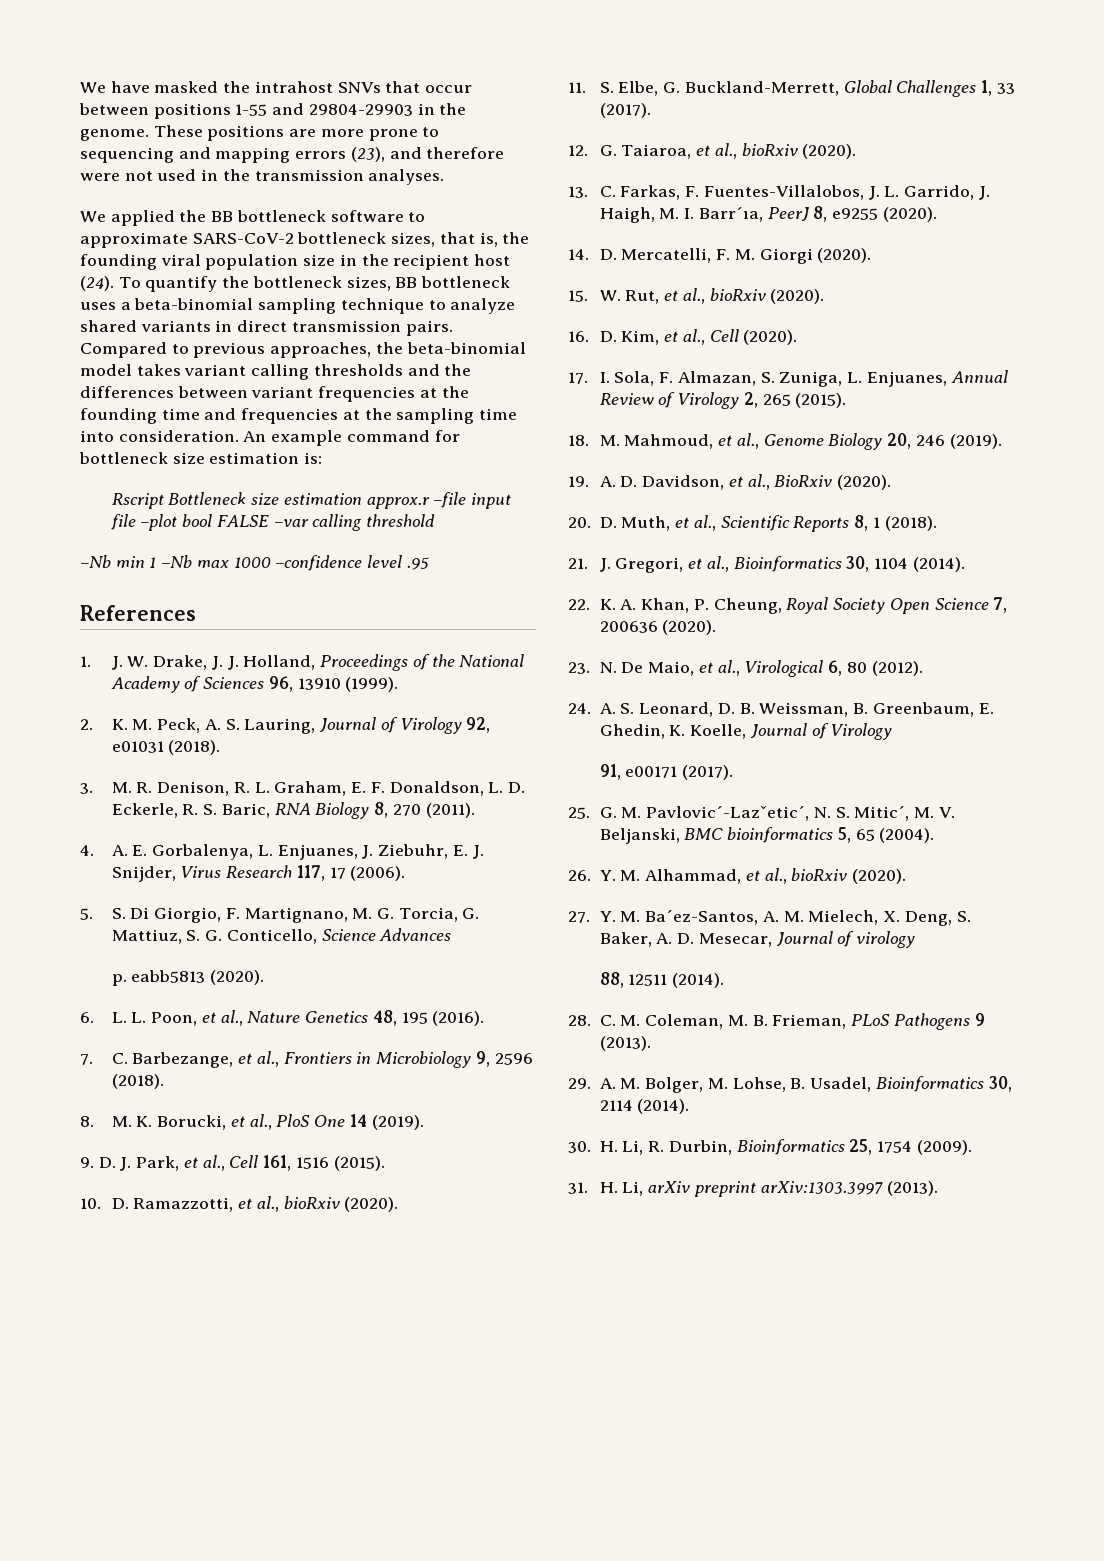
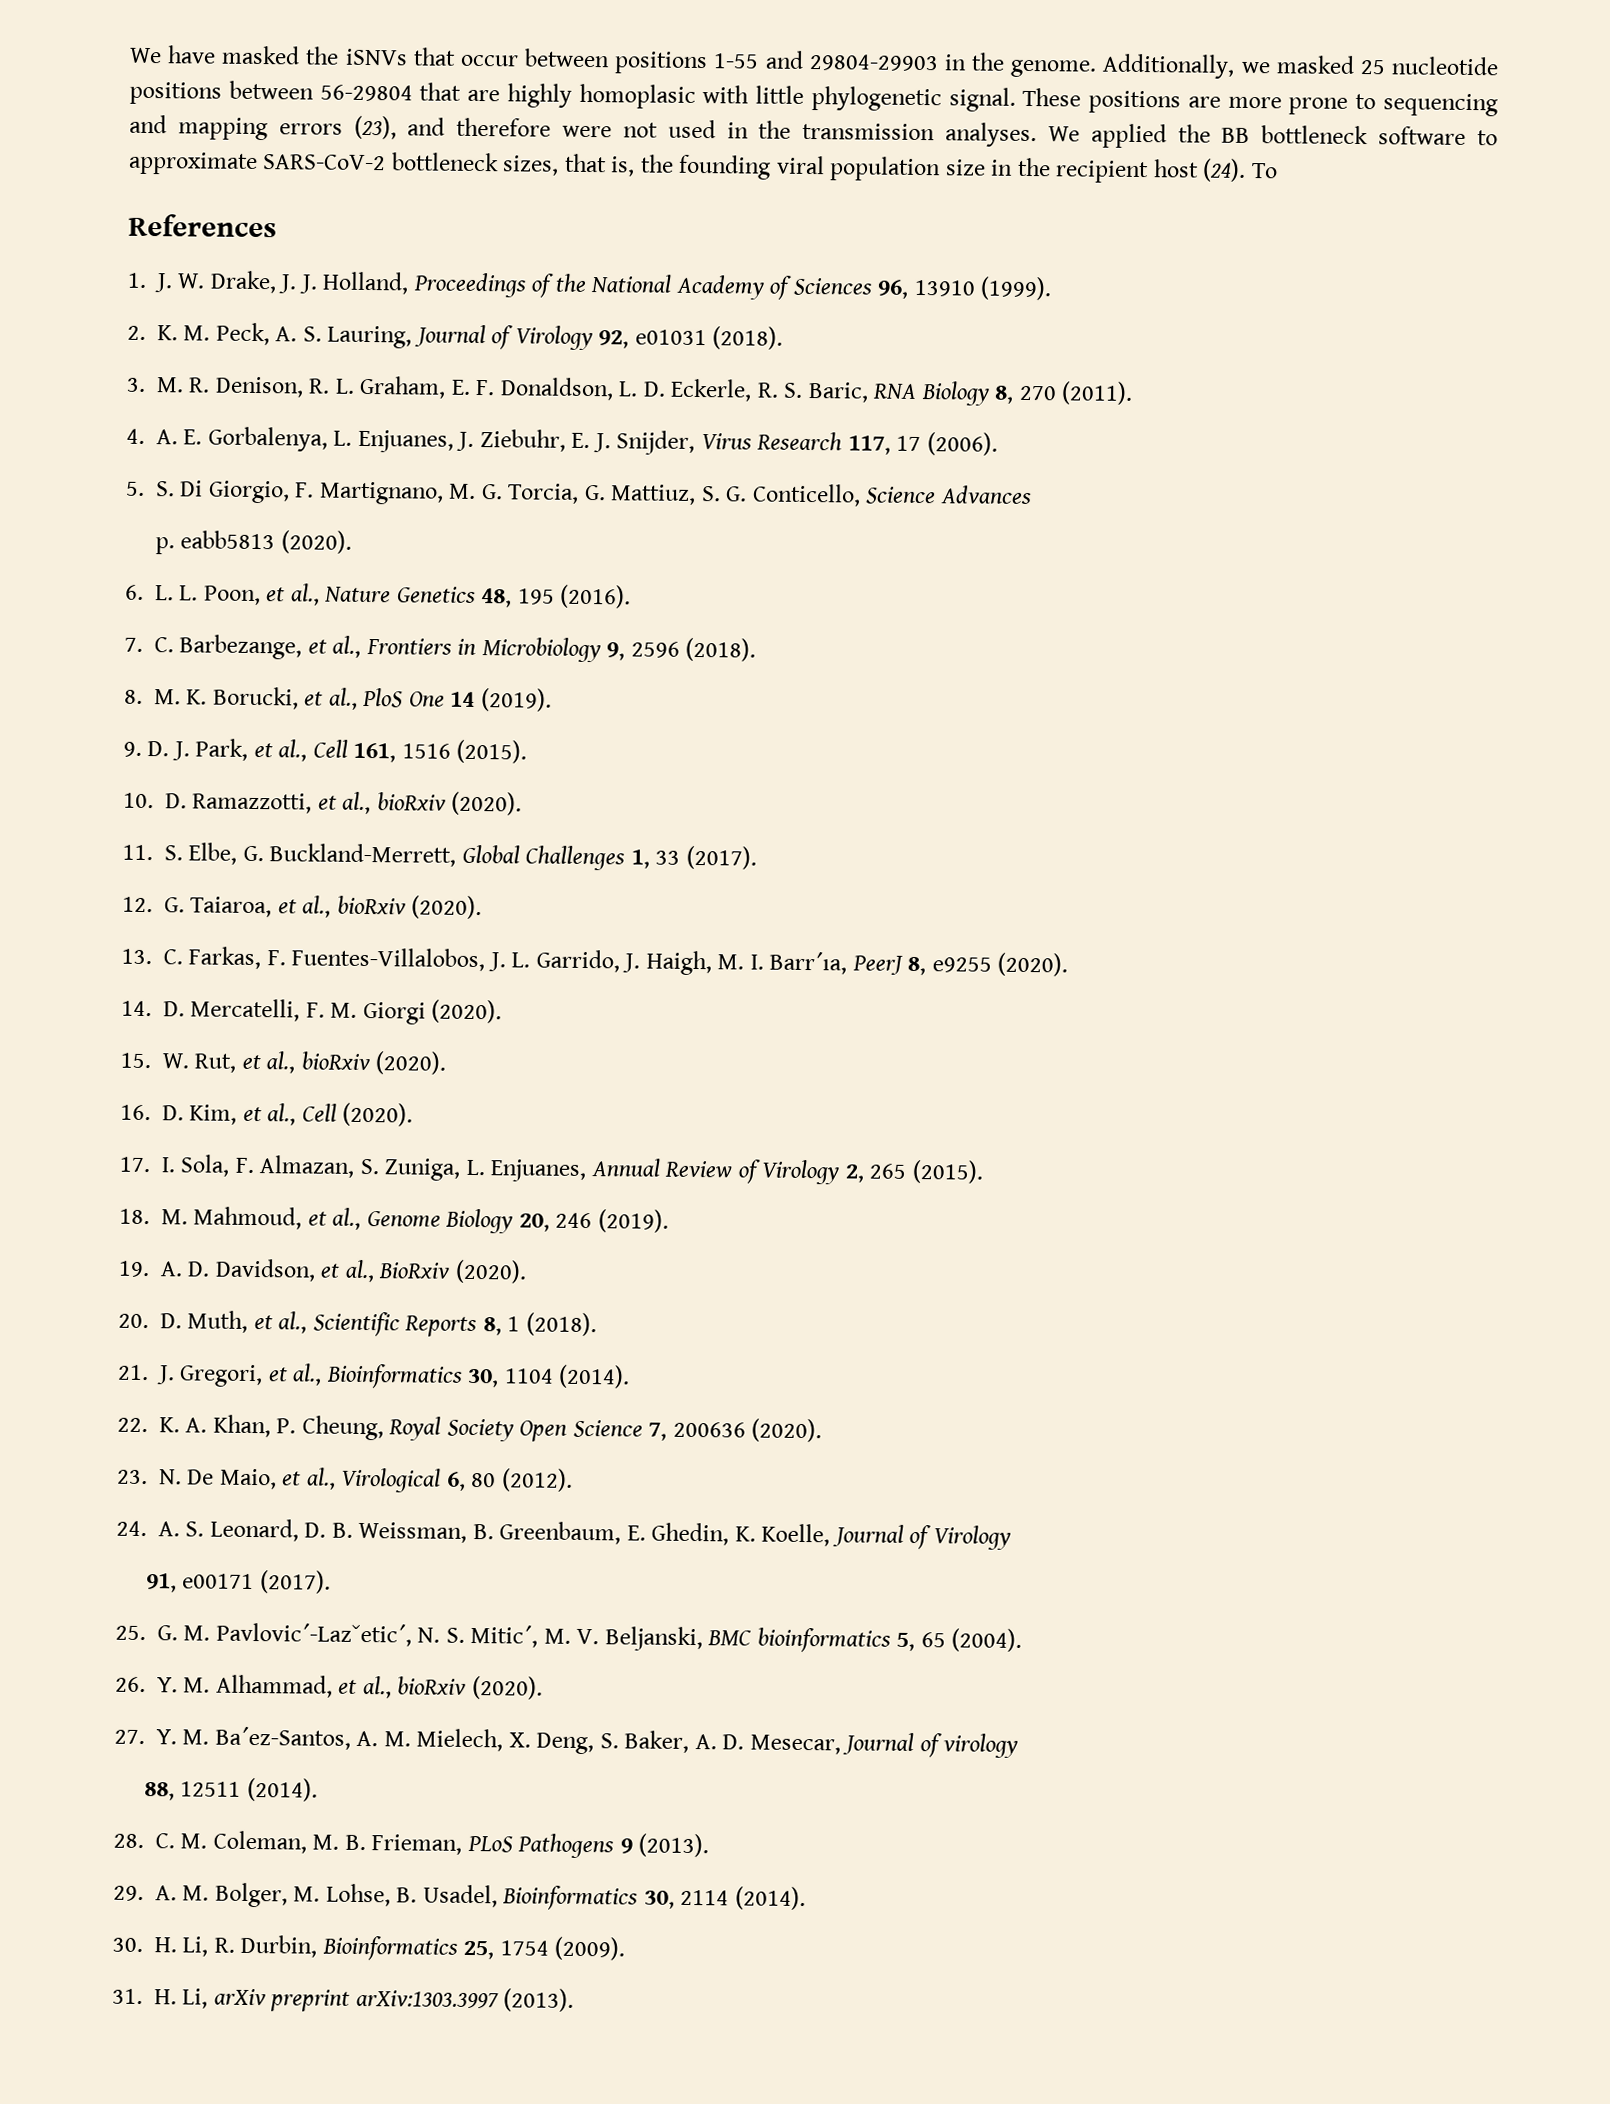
- We have masked the intrahost SNVs that occur between positions 1-55 and 29804-29903 in the genome.
+ We have masked the iSNVs that occur between positions 1-55 and 29804-29903 in the genome.
+ Additionally, we masked 25 nucleotide positions between 56-29804 that are highly homoplasic with little phylogenetic signal.
- These positions are more prone to sequencing and mapping errors (23), and therefore were not used in the transmission analyses.
- We applied the BB bottleneck software to approximate SARS-CoV-2 bottleneck sizes, that is, the founding viral population size in the recipient host (24).
+ These positions are more prone to sequencing and mapping errors (23), and therefore were not used in the transmission analyses. We applied the BB bottleneck software to approximate SARS-CoV-2 bottleneck sizes, that is, the founding viral population size in the recipient host (24).
- To quantify the bottleneck sizes, BB bottleneck uses a beta-binomial sampling technique to analyze shared variants in direct transmission pairs. Compared to previous approaches, the beta-binomial model takes variant calling thresholds and the differences between variant frequencies at the founding time and frequencies at the sampling time into consideration. An example command for bottleneck size estimation is:
- Rscript Bottleneck size estimation approx.r –file input file –plot bool FALSE –var calling threshold
- –Nb min 1 –Nb max 1000 –confidence level .95
+ To

